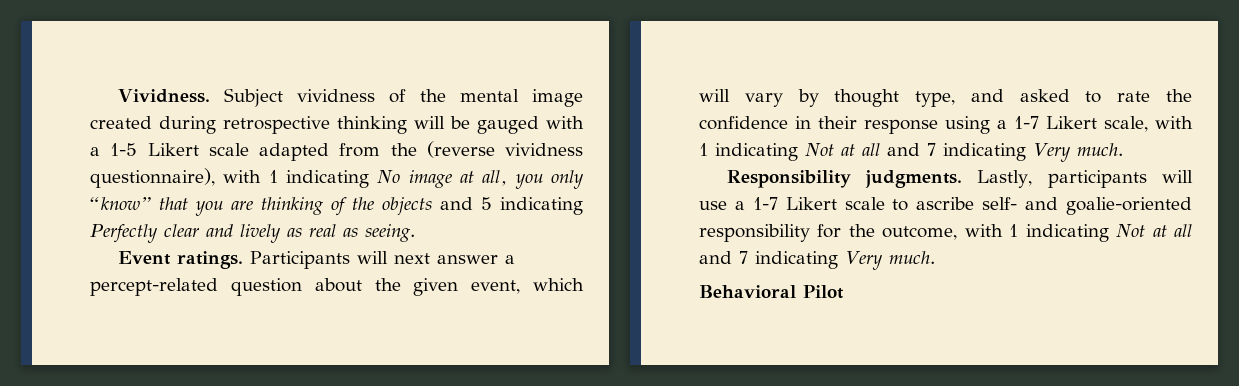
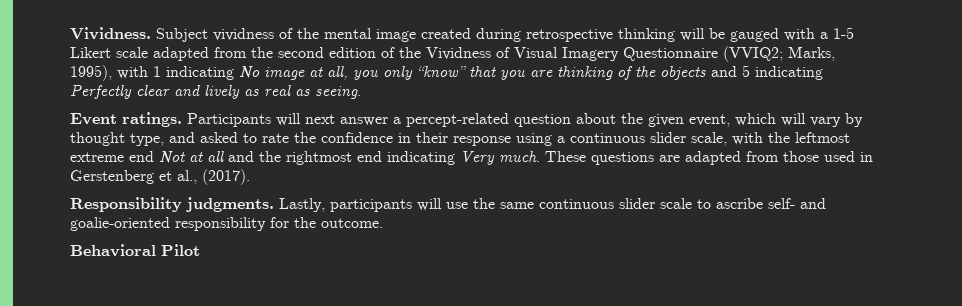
- Subject vividness of the mental image created during retrospective thinking will be gauged with a 1-5 Likert scale adapted from the (reverse vividness questionnaire), with 1 indicating No image at all, you only “know” that you are thinking of the objects and 5 indicating Perfectly clear and lively as real as seeing.
+ Subject vividness of the mental image created during retrospective thinking will be gauged with a 1-5 Likert scale adapted from the second edition of the Vividness of Visual Imagery Questionnaire (VVIQ2; Marks, 1995), with 1 indicating No image at all, you only “know” that you are thinking of the objects and 5 indicating Perfectly clear and lively as real as seeing.
- Participants will next answer a percept-related question about the given event, which will vary by thought type, and asked to rate the confidence in their response using a 1-7 Likert scale, with 1 indicating Not at all and 7 indicating Very much.
+ Participants will next answer a percept-related question about the given event, which will vary by thought type, and asked to rate the confidence in their response using a continuous slider scale, with the leftmost extreme end Not at all and the rightmost end indicating Very much. These questions are adapted from those used in Gerstenberg et al., (2017).
- Lastly, participants will use a 1-7 Likert scale to ascribe self- and goalie-oriented responsibility for the outcome, with 1 indicating Not at all and 7 indicating Very much.
+ Lastly, participants will use the same continuous slider scale to ascribe self- and goalie-oriented responsibility for the outcome.

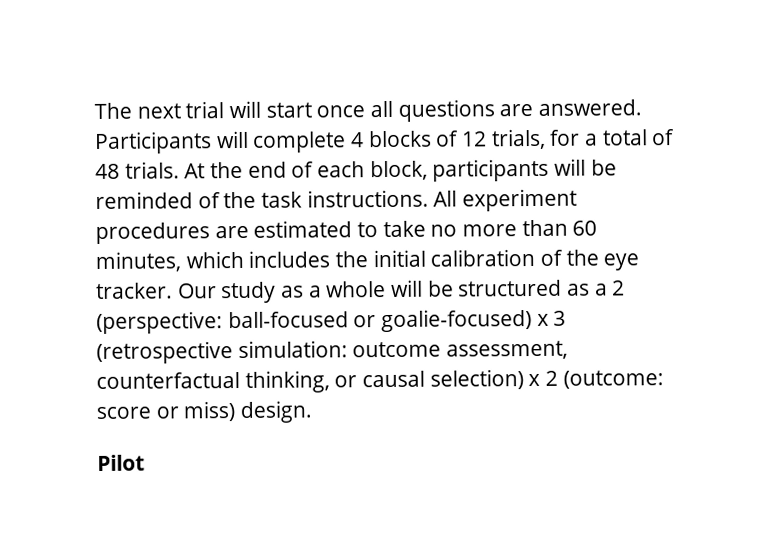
- Vividness. Subject vividness of the mental image created during retrospective thinking will be gauged with a 1-5 Likert scale adapted from the second edition of the Vividness of Visual Imagery Questionnaire (VVIQ2; Marks, 1995), with 1 indicating No image at all, you only “know” that you are thinking of the objects and 5 indicating Perfectly clear and lively as real as seeing.
- Event ratings. Participants will next answer a percept-related question about the given event, which will vary by thought type, and asked to rate the confidence in their response using a continuous slider scale, with the leftmost extreme end Not at all and the rightmost end indicating Very much. These questions are adapted from those used in Gerstenberg et al., (2017).
- Responsibility judgments. Lastly, participants will use the same continuous slider scale to ascribe self- and goalie-oriented responsibility for the outcome.
- Behavioral Pilot
+ The next trial will start once all questions are answered. Participants will complete 4 blocks of 12 trials, for a total of 48 trials. At the end of each block, participants will be reminded of the task instructions. All experiment procedures are estimated to take no more than 60 minutes, which includes the initial calibration of the eye tracker. Our study as a whole will be structured as a 2 (perspective: ball-focused or goalie-focused) x 3 (retrospective simulation: outcome assessment, counterfactual thinking, or causal selection) x 2 (outcome: score or miss) design.
+ Pilot

